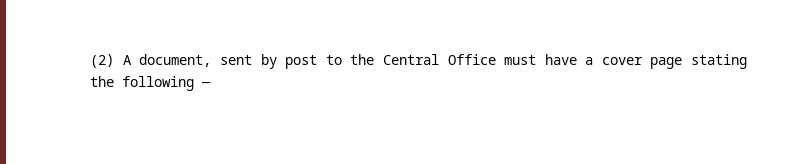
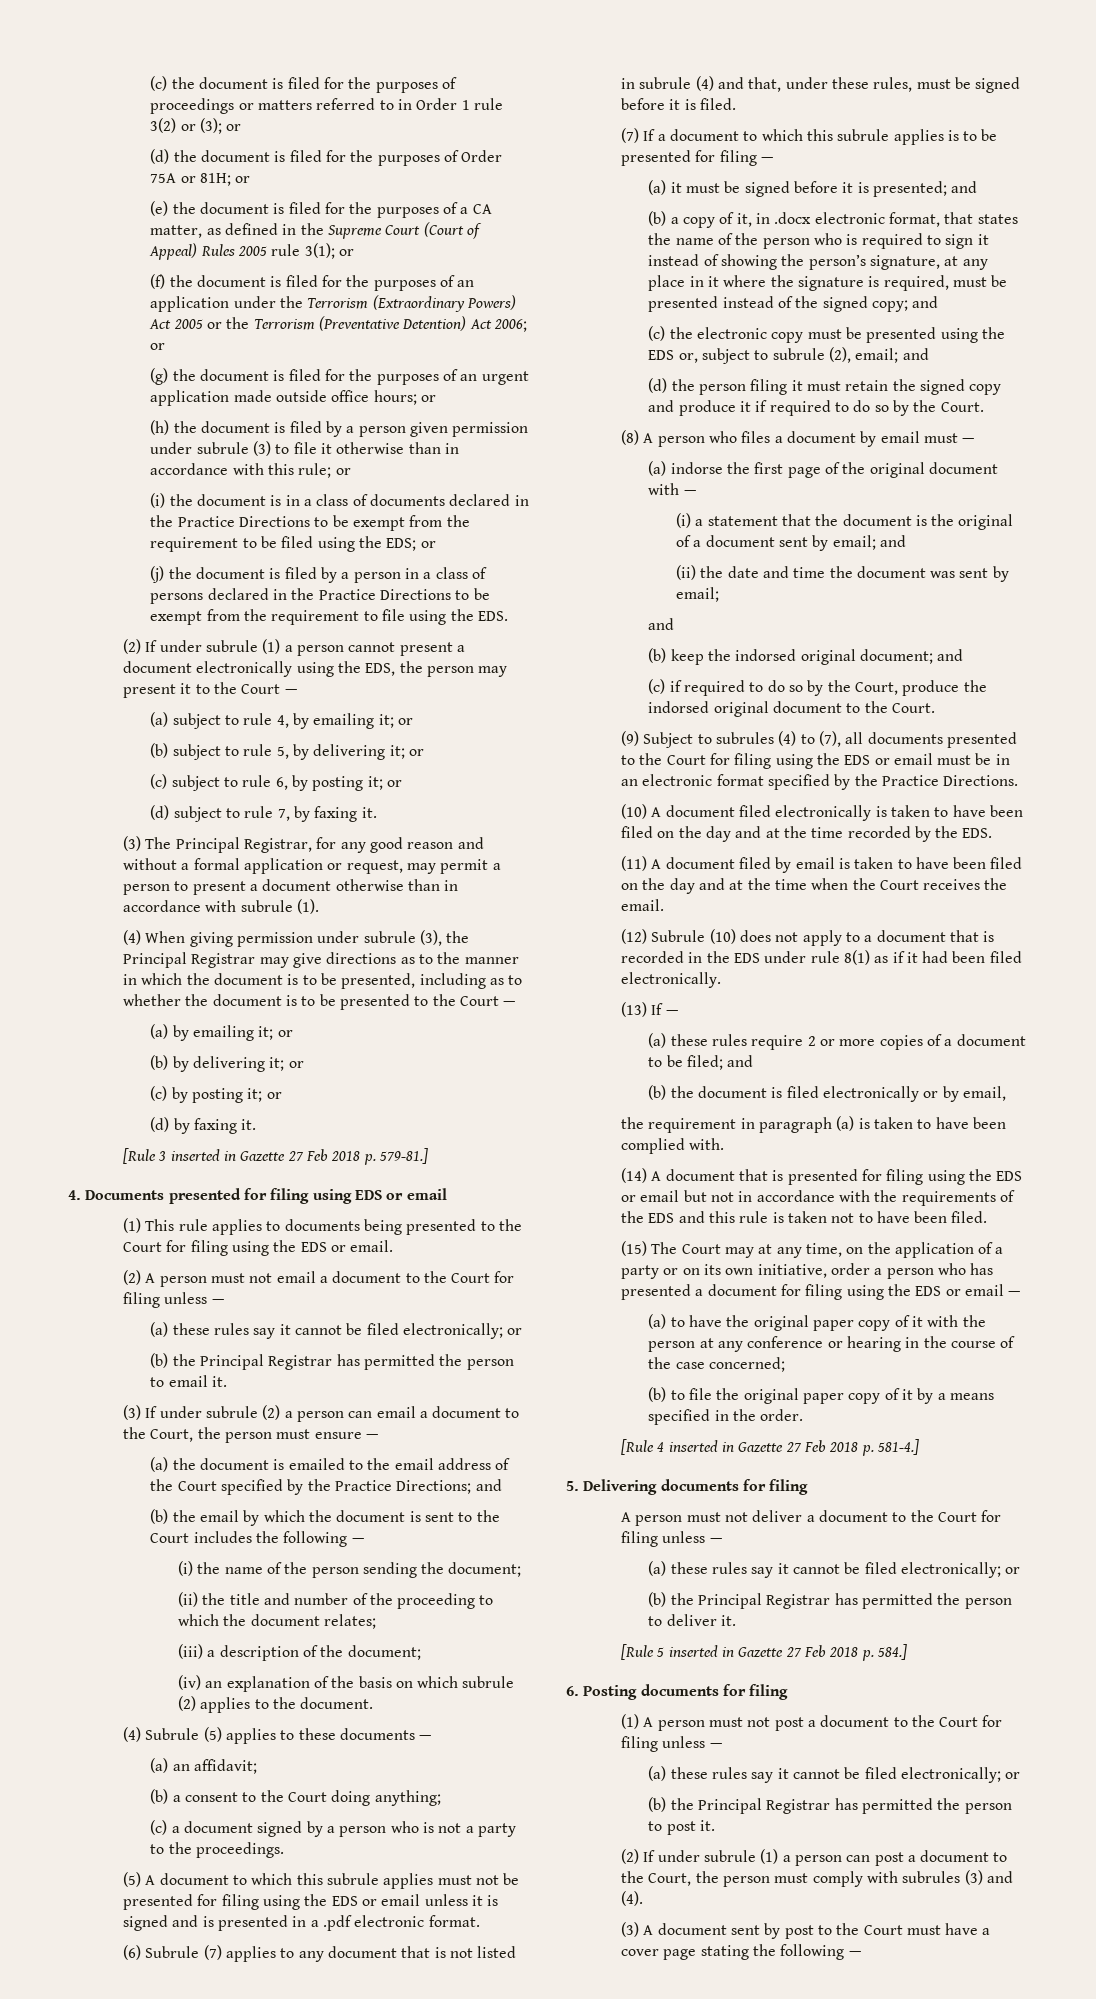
- (2) A document, sent by post to the Central Office must have a cover page stating the following —
+ (c) the document is filed for the purposes of proceedings or matters referred to in Order 1 rule 3(2) or (3); or
+ (d) the document is filed for the purposes of Order 75A or 81H; or
+ (e) the document is filed for the purposes of a CA matter, as defined in the Supreme Court (Court of Appeal) Rules 2005 rule 3(1); or
+ (f) the document is filed for the purposes of an application under the Terrorism (Extraordinary Powers) Act 2005 or the Terrorism (Preventative Detention) Act 2006; or
+ (g) the document is filed for the purposes of an urgent application made outside office hours; or
+ (h) the document is filed by a person given permission under subrule (3) to file it otherwise than in accordance with this rule; or
+ (i) the document is in a class of documents declared in the Practice Directions to be exempt from the requirement to be filed using the EDS; or
+ (j) the document is filed by a person in a class of persons declared in the Practice Directions to be exempt from the requirement to file using the EDS.
+ (2) If under subrule (1) a person cannot present a document electronically using the EDS, the person may present it to the Court —
+ (a) subject to rule 4, by emailing it; or
+ (b) subject to rule 5, by delivering it; or
+ (c) subject to rule 6, by posting it; or
+ (d) subject to rule 7, by faxing it.
+ (3) The Principal Registrar, for any good reason and without a formal application or request, may permit a person to present a document otherwise than in accordance with subrule (1).
+ (4) When giving permission under subrule (3), the Principal Registrar may give directions as to the manner in which the document is to be presented, including as to whether the document is to be presented to the Court —
+ (a) by emailing it; or
+ (b) by delivering it; or
+ (c) by posting it; or
+ (d) by faxing it.
+ [Rule 3 inserted in Gazette 27 Feb 2018 p. 579-81.]
+ 4. Documents presented for filing using EDS or email
+ (1) This rule applies to documents being presented to the Court for filing using the EDS or email.
+ (2) A person must not email a document to the Court for filing unless —
+ (a) these rules say it cannot be filed electronically; or
+ (b) the Principal Registrar has permitted the person to email it.
+ (3) If under subrule (2) a person can email a document to the Court, the person must ensure —
+ (a) the document is emailed to the email address of the Court specified by the Practice Directions; and
+ (b) the email by which the document is sent to the Court includes the following —
+ (i) the name of the person sending the document;
+ (ii) the title and number of the proceeding to which the document relates;
+ (iii) a description of the document;
+ (iv) an explanation of the basis on which subrule (2) applies to the document.
+ (4) Subrule (5) applies to these documents —
+ (a) an affidavit;
+ (b) a consent to the Court doing anything;
+ (c) a document signed by a person who is not a party to the proceedings.
+ (5) A document to which this subrule applies must not be presented for filing using the EDS or email unless it is signed and is presented in a .pdf electronic format.
+ (6) Subrule (7) applies to any document that is not listed in subrule (4) and that, under these rules, must be signed before it is filed.
+ (7) If a document to which this subrule applies is to be presented for filing —
+ (a) it must be signed before it is presented; and
+ (b) a copy of it, in .docx electronic format, that states the name of the person who is required to sign it instead of showing the person’s signature, at any place in it where the signature is required, must be presented instead of the signed copy; and
+ (c) the electronic copy must be presented using the EDS or, subject to subrule (2), email; and
+ (d) the person filing it must retain the signed copy and produce it if required to do so by the Court.
+ (8) A person who files a document by email must —
+ (a) indorse the first page of the original document with —
+ (i) a statement that the document is the original of a document sent by email; and
+ (ii) the date and time the document was sent by email;
+ and
+ (b) keep the indorsed original document; and
+ (c) if required to do so by the Court, produce the indorsed original document to the Court.
+ (9) Subject to subrules (4) to (7), all documents presented to the Court for filing using the EDS or email must be in an electronic format specified by the Practice Directions.
+ (10) A document filed electronically is taken to have been filed on the day and at the time recorded by the EDS.
+ (11) A document filed by email is taken to have been filed on the day and at the time when the Court receives the email.
+ (12) Subrule (10) does not apply to a document that is recorded in the EDS under rule 8(1) as if it had been filed electronically.
+ (13) If —
+ (a) these rules require 2 or more copies of a document to be filed; and
+ (b) the document is filed electronically or by email,
+ the requirement in paragraph (a) is taken to have been complied with.
+ (14) A document that is presented for filing using the EDS or email but not in accordance with the requirements of the EDS and this rule is taken not to have been filed.
+ (15) The Court may at any time, on the application of a party or on its own initiative, order a person who has presented a document for filing using the EDS or email —
+ (a) to have the original paper copy of it with the person at any conference or hearing in the course of the case concerned;
+ (b) to file the original paper copy of it by a means specified in the order.
+ [Rule 4 inserted in Gazette 27 Feb 2018 p. 581-4.]
+ 5. Delivering documents for filing
+ A person must not deliver a document to the Court for filing unless —
+ (a) these rules say it cannot be filed electronically; or
+ (b) the Principal Registrar has permitted the person to deliver it.
+ [Rule 5 inserted in Gazette 27 Feb 2018 p. 584.]
+ 6. Posting documents for filing
+ (1) A person must not post a document to the Court for filing unless —
+ (a) these rules say it cannot be filed electronically; or
+ (b) the Principal Registrar has permitted the person to post it.
+ (2) If under subrule (1) a person can post a document to the Court, the person must comply with subrules (3) and (4).
+ (3) A document sent by post to the Court must have a cover page stating the following —

